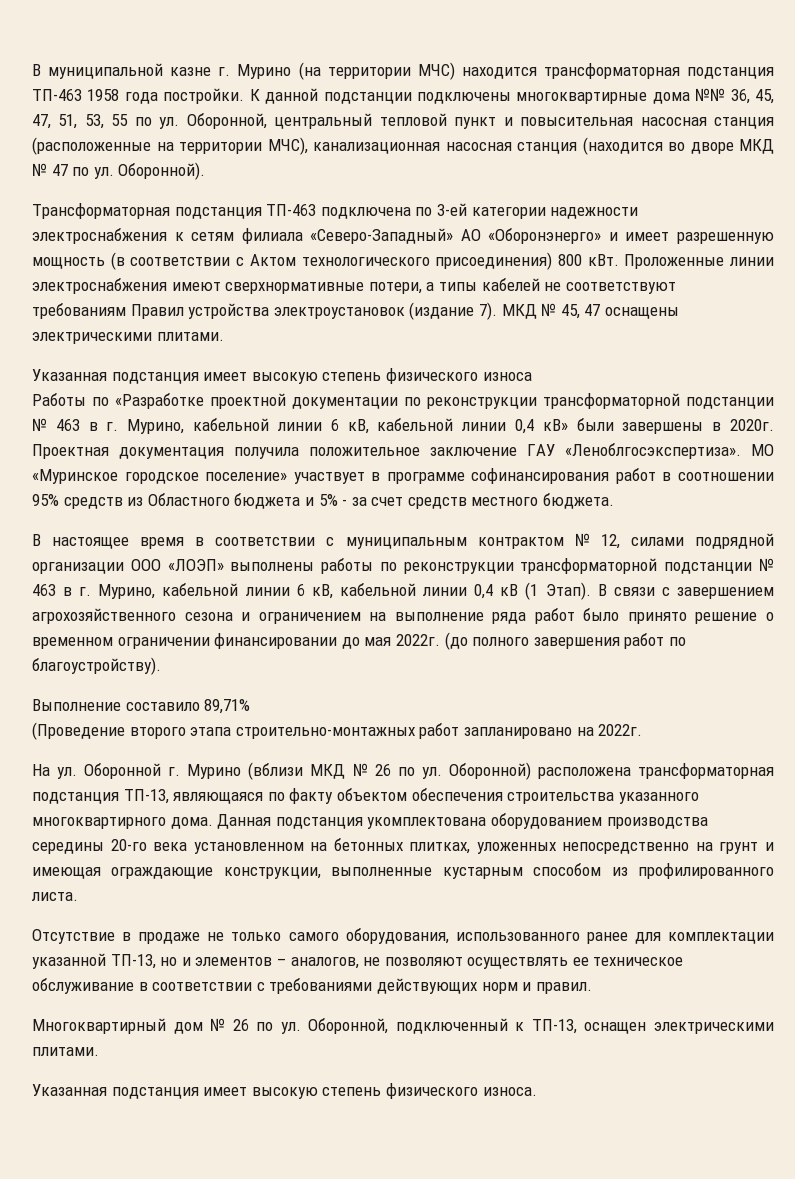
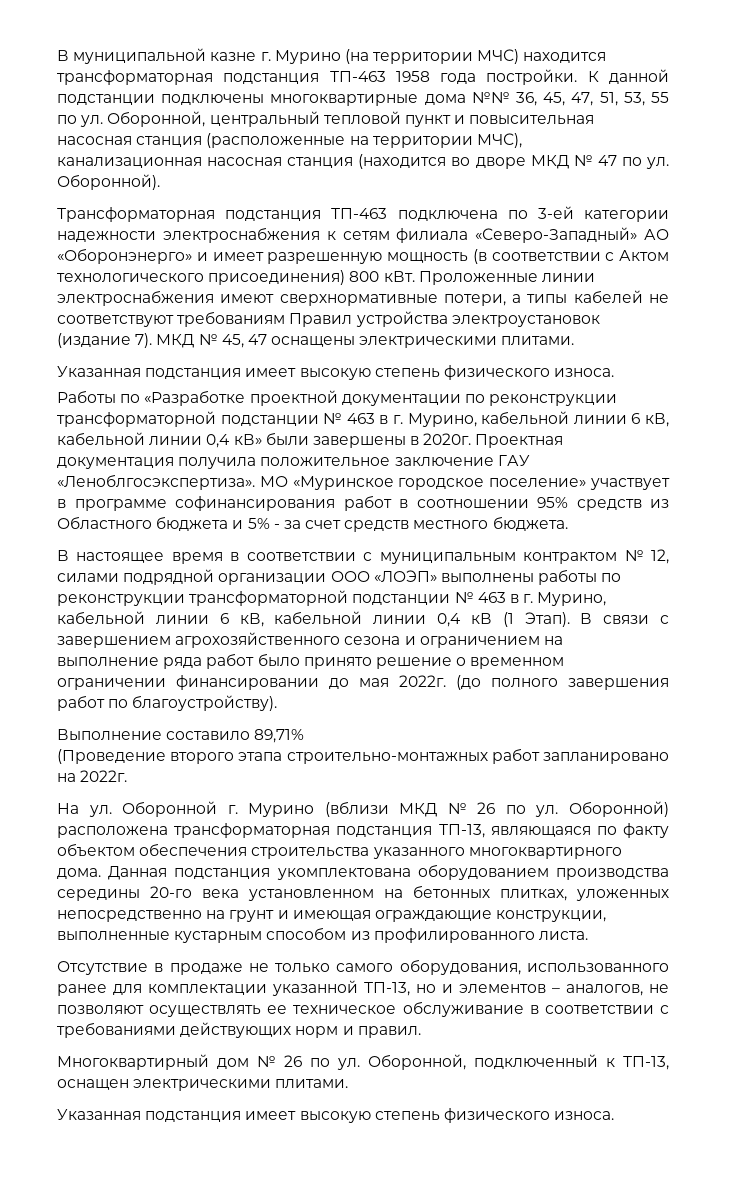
  МКД № 45, 47 оснащены электрическими плитами.
- Указанная подстанция имеет высокую степень физического износа
+ Указанная подстанция имеет высокую степень физического износа.

